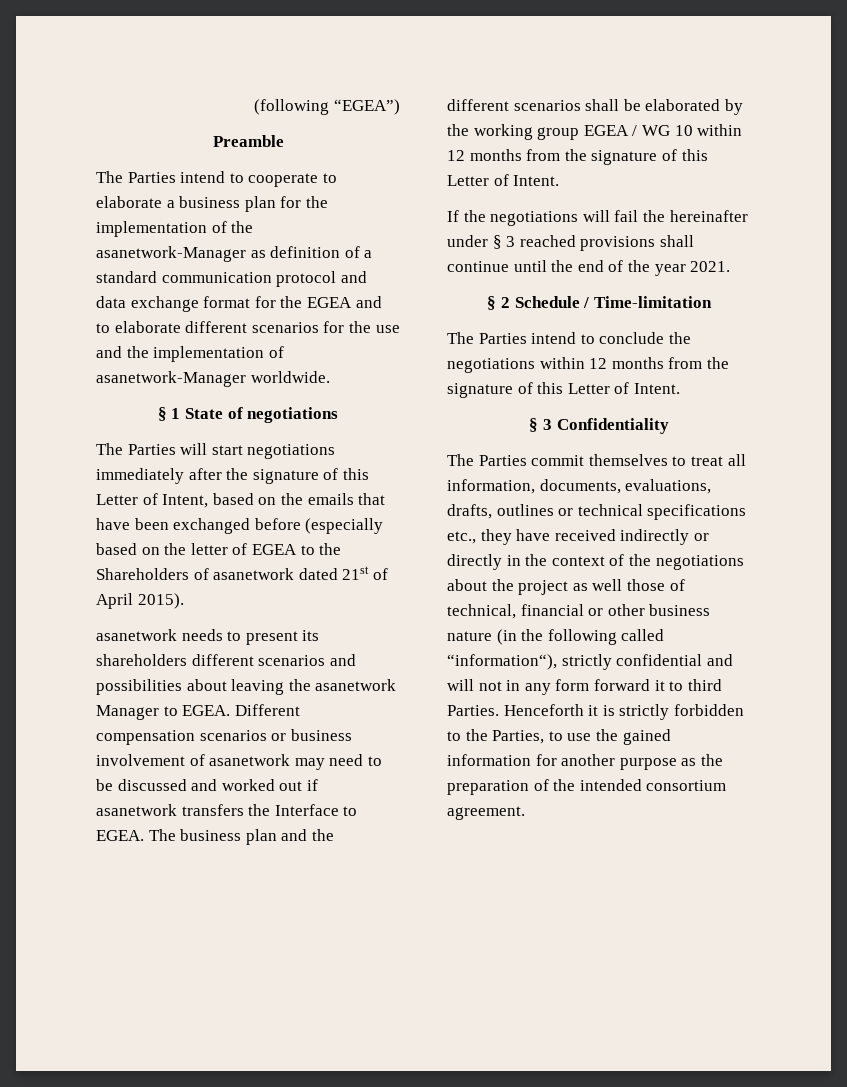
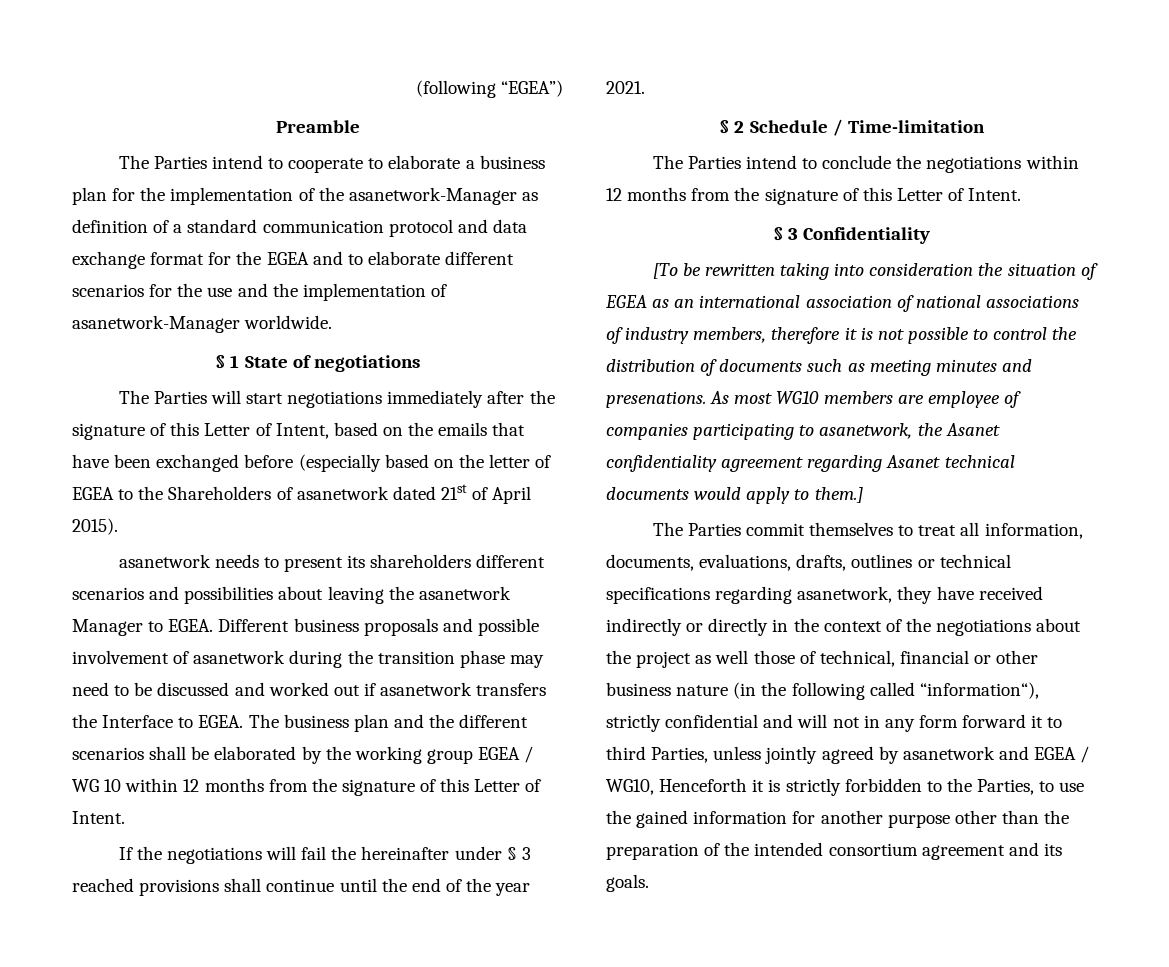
- Different compensation scenarios or business involvement of asanetwork may need to be discussed and worked out if asanetwork transfers the Interface to EGEA.
+ Different business proposals and possible involvement of asanetwork during the transition phase may need to be discussed and worked out if asanetwork transfers the Interface to EGEA.
+ [To be rewritten taking into consideration the situation of EGEA as an international association of national associations of industry members, therefore it is not possible to control the distribution of documents such as meeting minutes and presenations. As most WG10 members are employee of companies participating to asanetwork, the Asanet confidentiality agreement regarding Asanet technical documents would apply to them.]
- The Parties commit themselves to treat all information, documents, evaluations, drafts, outlines or technical specifications etc., they have received indirectly or directly in the context of the negotiations about the project as well those of technical, financial or other business nature (in the following called “information“), strictly confidential and will not in any form forward it to third Parties. Henceforth it is strictly forbidden to the Parties, to use the gained information for another purpose as the preparation of the intended consortium agreement.
+ The Parties commit themselves to treat all information, documents, evaluations, drafts, outlines or technical specifications regarding asanetwork, they have received indirectly or directly in the context of the negotiations about the project as well those of technical, financial or other business nature (in the following called “information“), strictly confidential and will not in any form forward it to third Parties, unless jointly agreed by asanetwork and EGEA / WG10, Henceforth it is strictly forbidden to the Parties, to use the gained information for another purpose other than the preparation of the intended consortium agreement and its goals.

